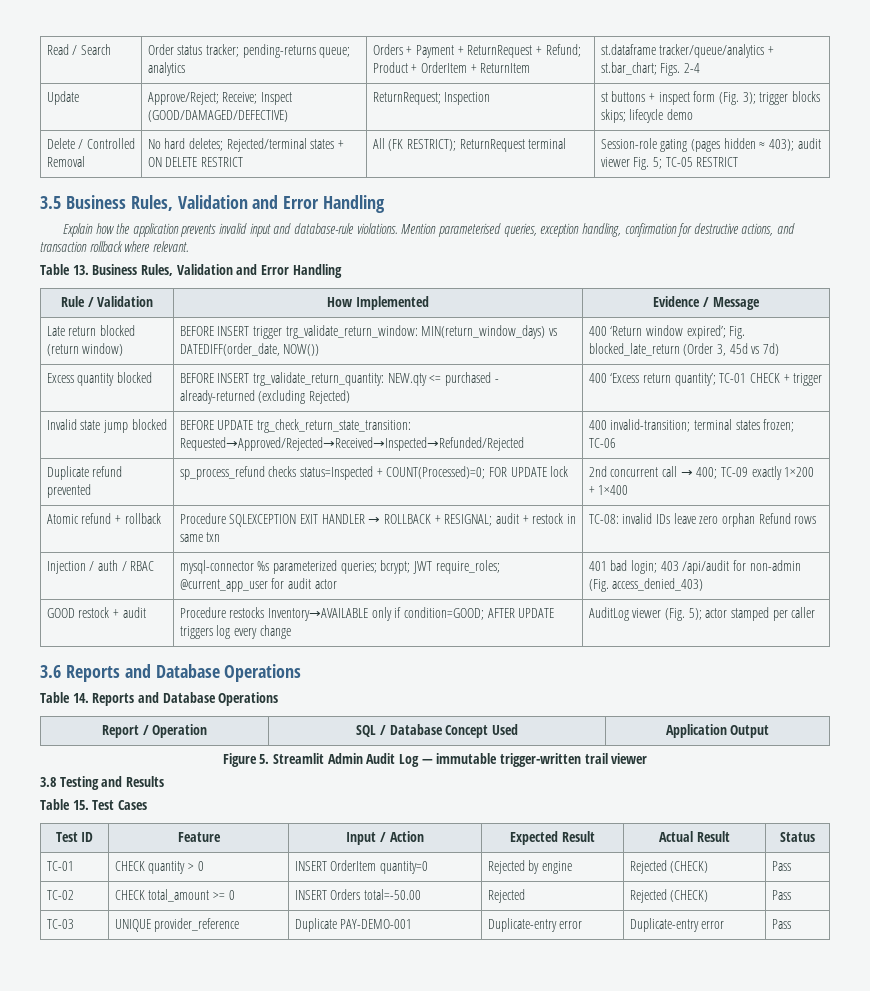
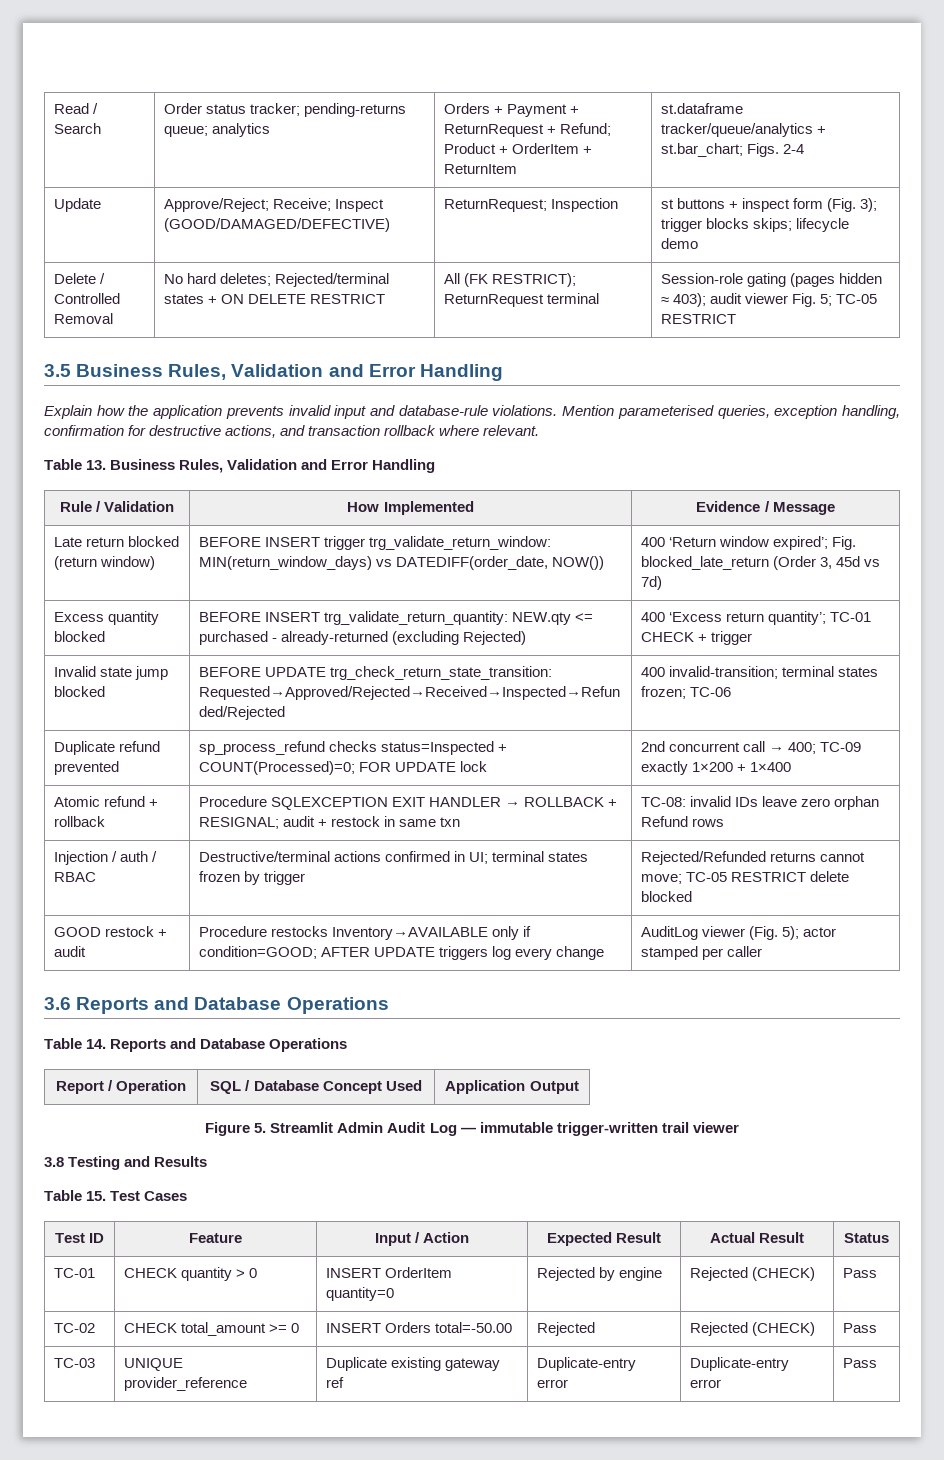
- Injection / auth / RBAC | mysql-connector %s parameterized queries; bcrypt; JWT require_roles; @current_app_user for audit actor | 401 bad login; 403 /api/audit for non-admin (Fig. access_denied_403)
+ Injection / auth / RBAC | Destructive/terminal actions confirmed in UI; terminal states frozen by trigger | Rejected/Refunded returns cannot move; TC-05 RESTRICT delete blocked
- TC-03 | UNIQUE provider_reference | Duplicate PAY-DEMO-001 | Duplicate-entry error | Duplicate-entry error | Pass
+ TC-03 | UNIQUE provider_reference | Duplicate existing gateway ref | Duplicate-entry error | Duplicate-entry error | Pass

